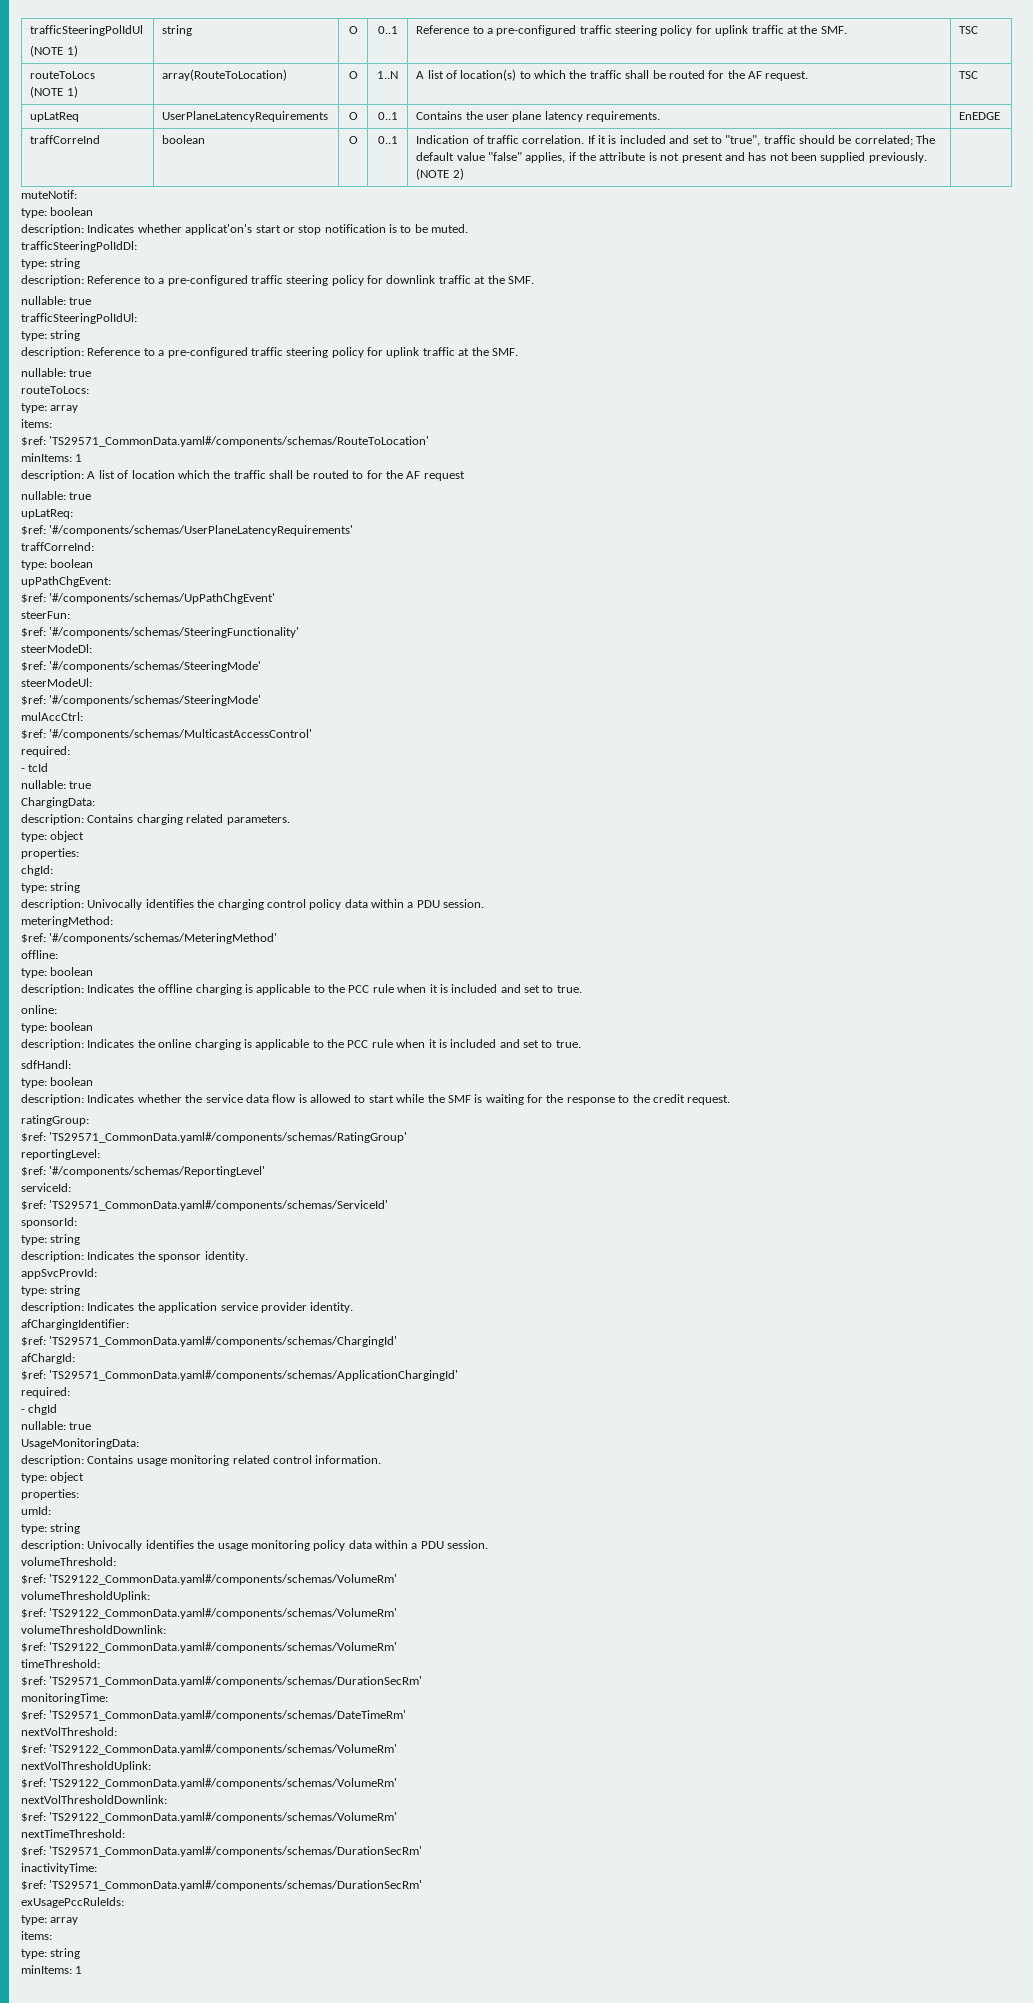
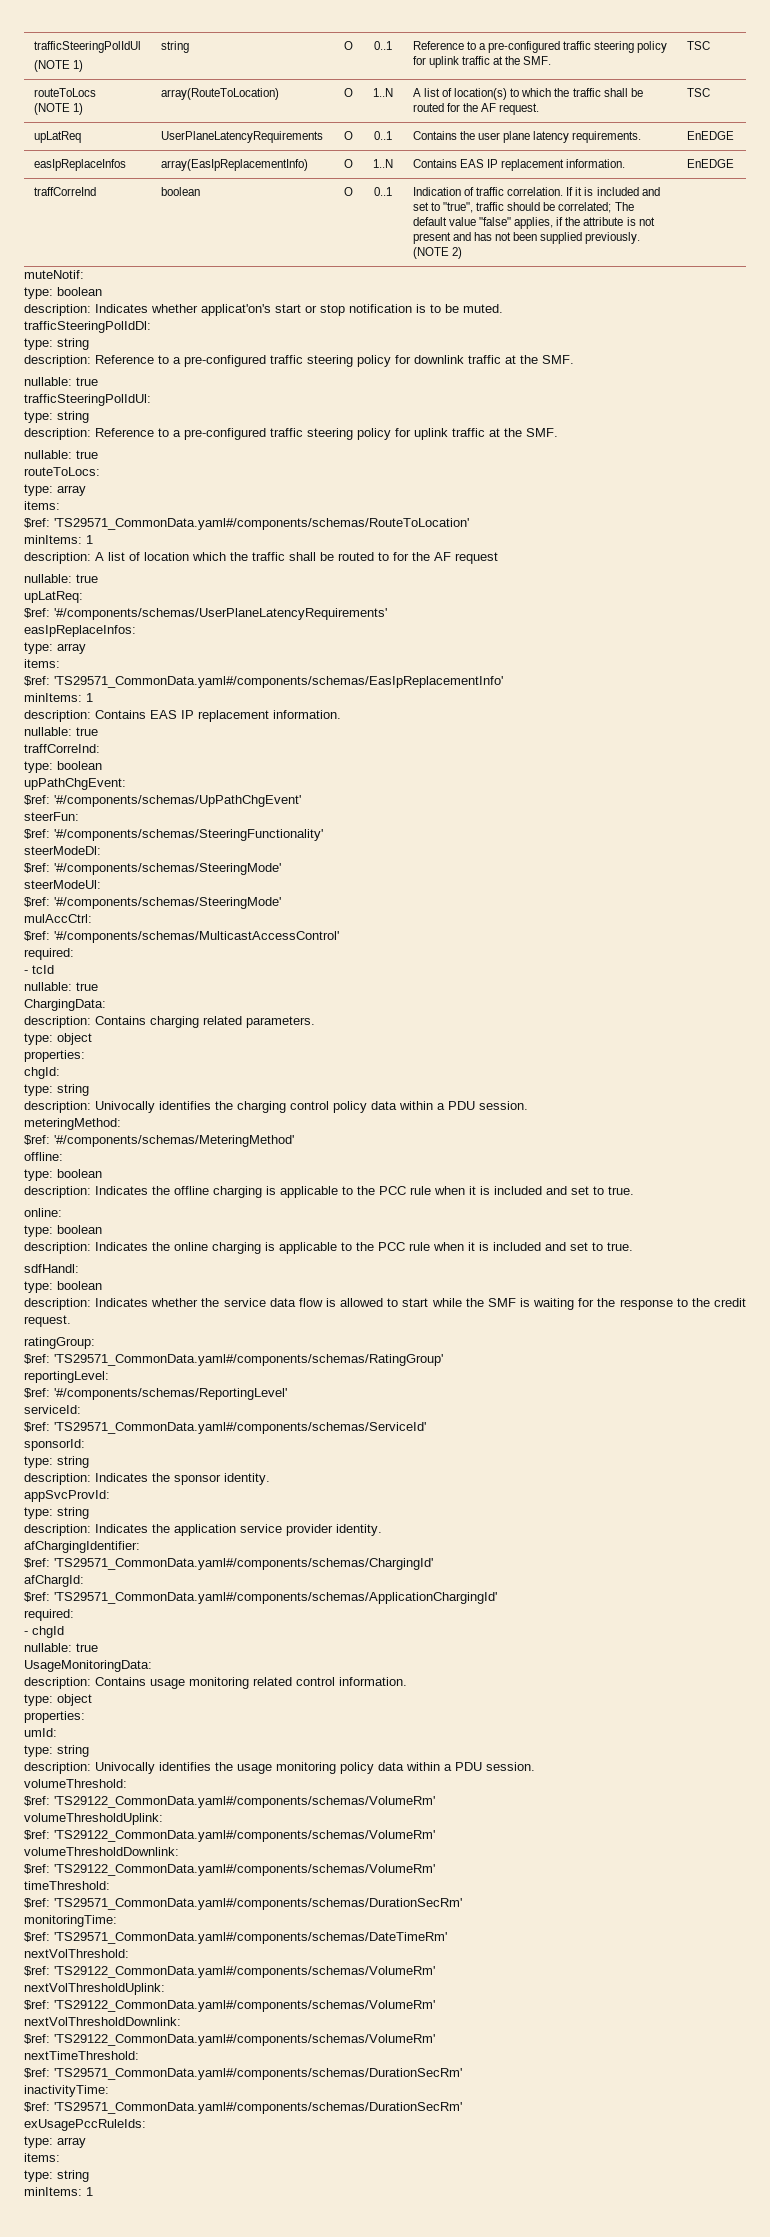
+ easIpReplaceInfos | array(EasIpReplacementInfo) | O | 1..N | Contains EAS IP replacement information. | EnEDGE
+ easIpReplaceInfos:
+ type: array
+ items:
+ $ref: 'TS29571_CommonData.yaml#/components/schemas/EasIpReplacementInfo'
+ minItems: 1
+ description: Contains EAS IP replacement information.
+ nullable: true

